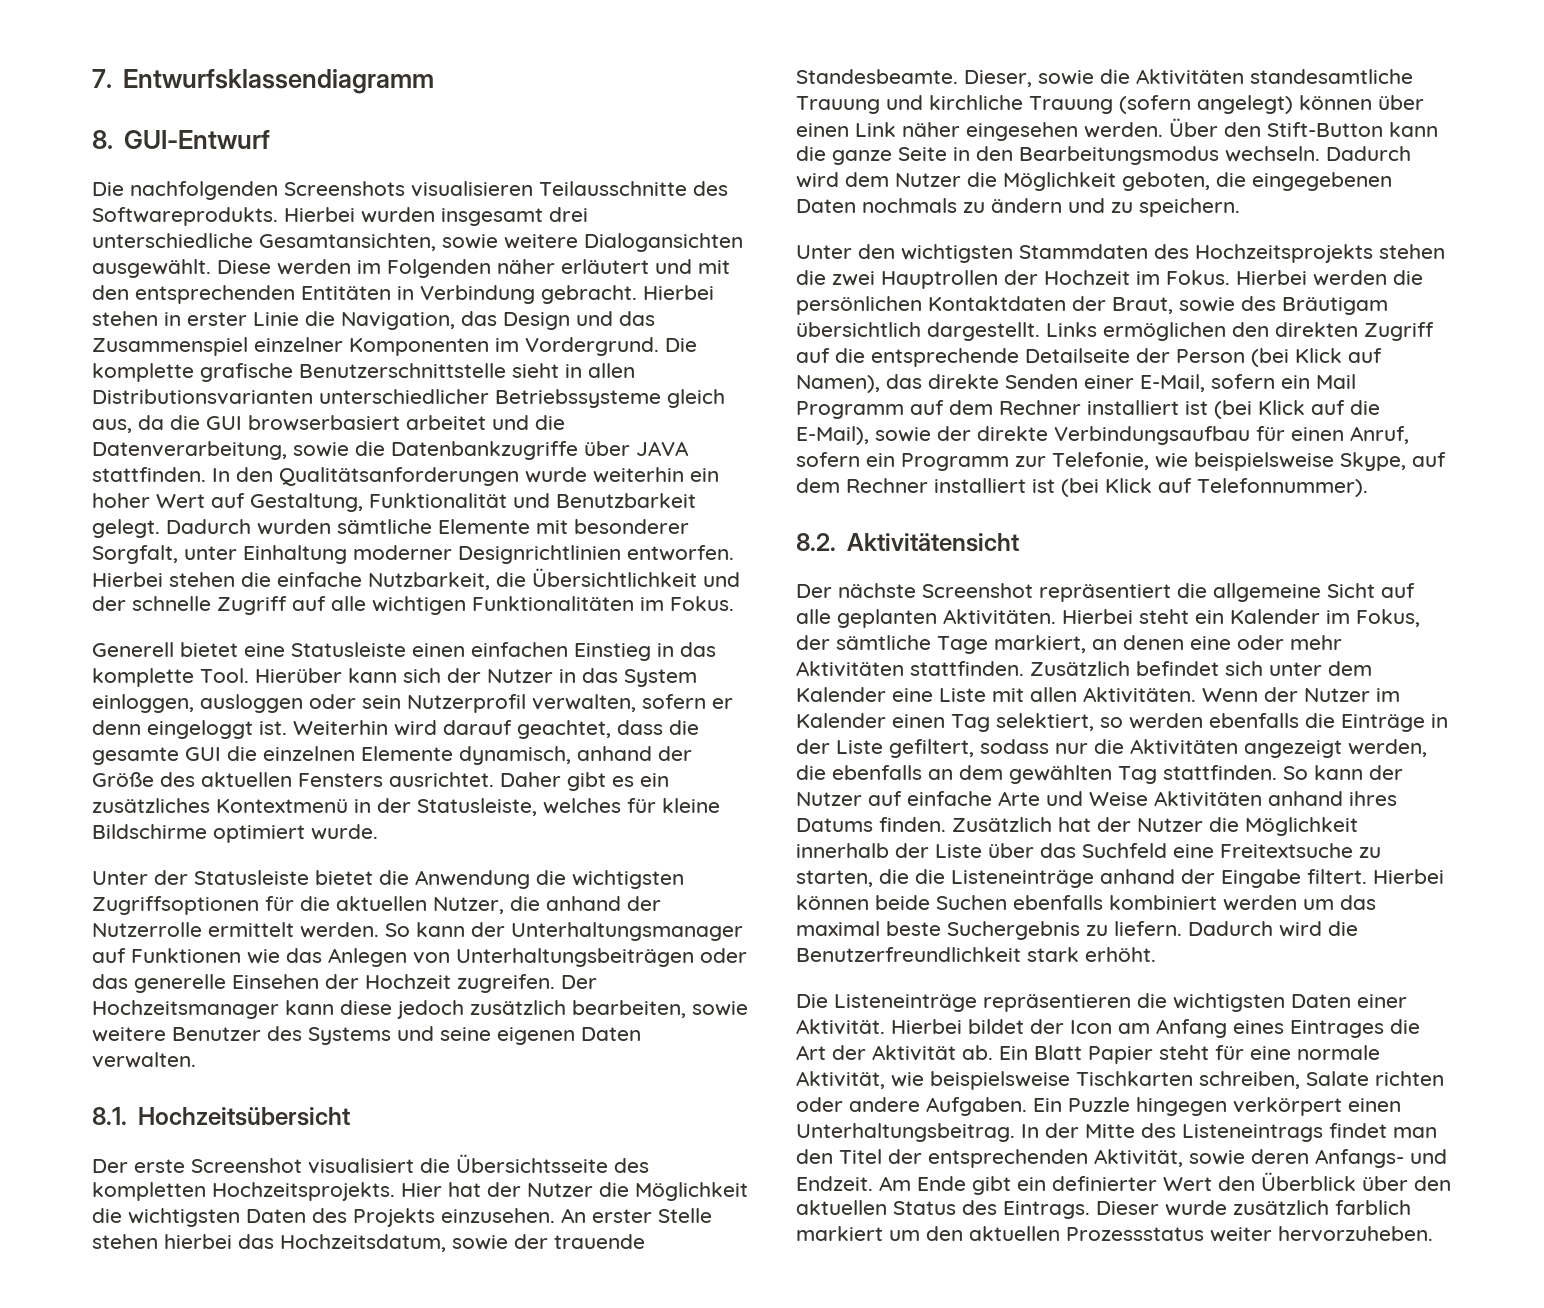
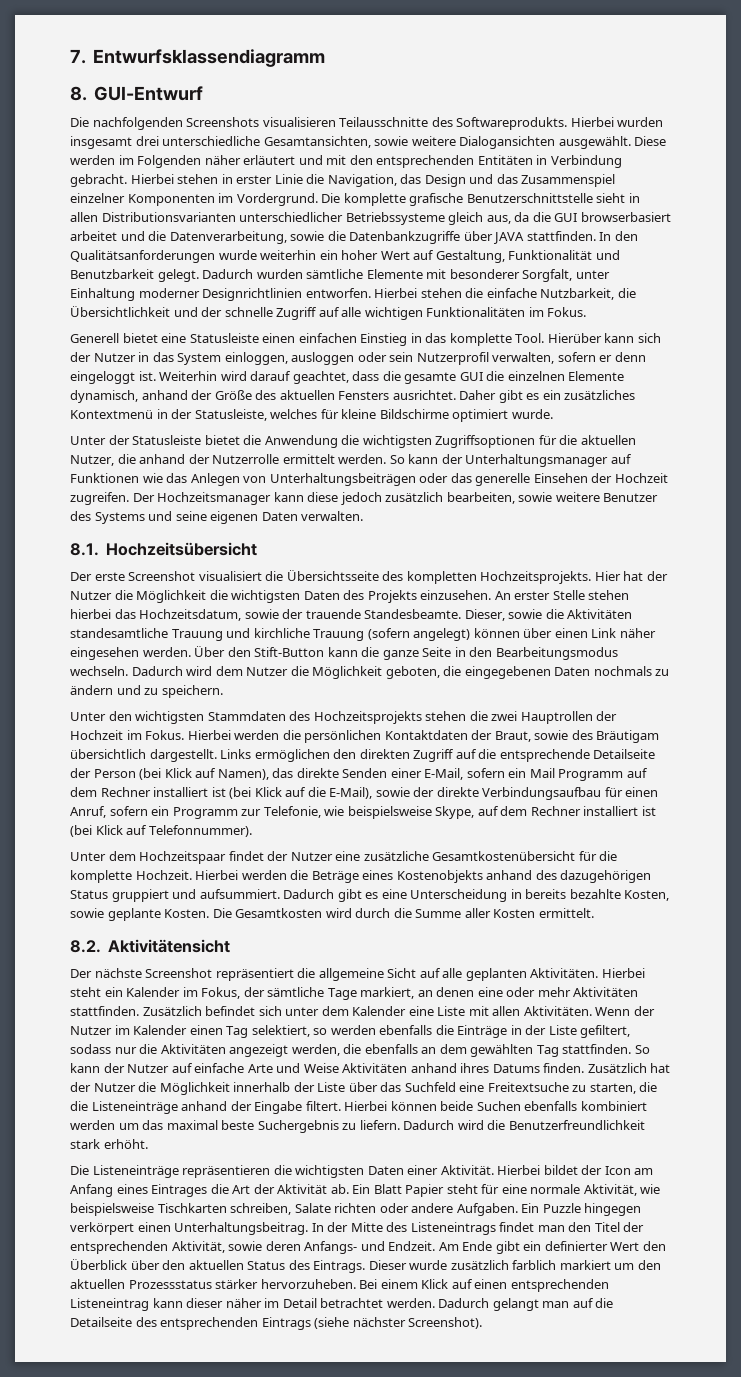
+ Unter dem Hochzeitspaar findet der Nutzer eine zusätzliche Gesamtkostenübersicht für die komplette Hochzeit. Hierbei werden die Beträge eines Kostenobjekts anhand des dazugehörigen Status gruppiert und aufsummiert. Dadurch gibt es eine Unterscheidung in bereits bezahlte Kosten, sowie geplante Kosten. Die Gesamtkosten wird durch die Summe aller Kosten ermittelt.
- Dieser wurde zusätzlich farblich markiert um den aktuellen Prozessstatus weiter hervorzuheben.
+ Dieser wurde zusätzlich farblich markiert um den aktuellen Prozessstatus stärker hervorzuheben. Bei einem Klick auf einen entsprechenden Listeneintrag kann dieser näher im Detail betrachtet werden. Dadurch gelangt man auf die Detailseite des entsprechenden Eintrags (siehe nächster Screenshot).

